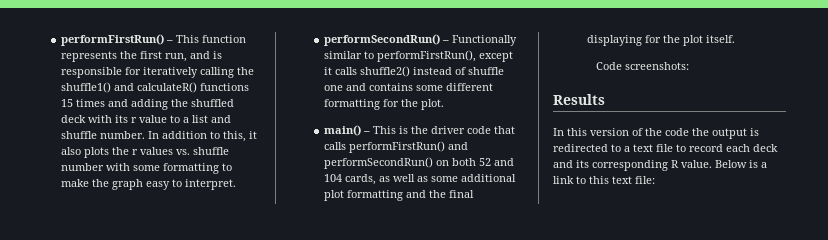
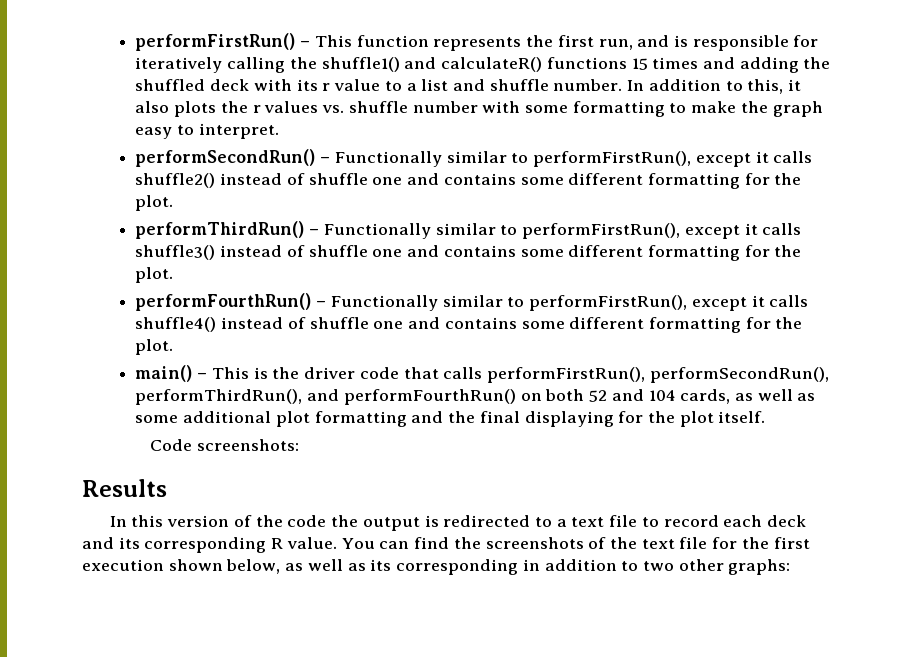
+ performThirdRun() – Functionally similar to performFirstRun(), except it calls shuffle3() instead of shuffle one and contains some different formatting for the plot.
+ performFourthRun() – Functionally similar to performFirstRun(), except it calls shuffle4() instead of shuffle one and contains some different formatting for the plot.
- main() – This is the driver code that calls performFirstRun() and performSecondRun() on both 52 and 104 cards, as well as some additional plot formatting and the final displaying for the plot itself.
+ main() – This is the driver code that calls performFirstRun(), performSecondRun(), performThirdRun(), and performFourthRun() on both 52 and 104 cards, as well as some additional plot formatting and the final displaying for the plot itself.
- Below is a link to this text file:
+ You can find the screenshots of the text file for the first execution shown below, as well as its corresponding in addition to two other graphs:

